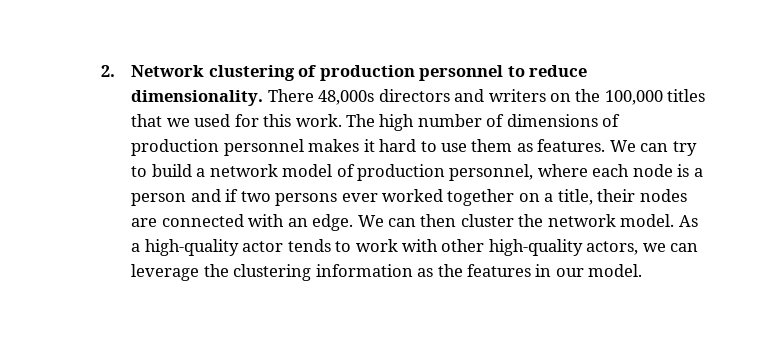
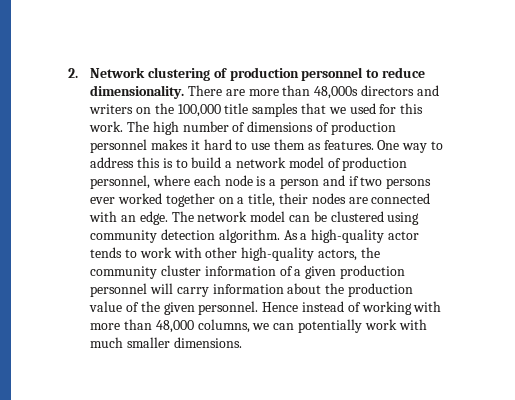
- There 48,000s directors and writers on the 100,000 titles that we used for this work.
+ There are more than 48,000s directors and writers on the 100,000 title samples that we used for this work.
- We can try to build a network model of production personnel, where each node is a person and if two persons ever worked together on a title, their nodes are connected with an edge.
+ One way to address this is to build a network model of production personnel, where each node is a person and if two persons ever worked together on a title, their nodes are connected with an edge.
- We can then cluster the network model.
+ The network model can be clustered using community detection algorithm.
- As a high-quality actor tends to work with other high-quality actors, we can leverage the clustering information as the features in our model.
+ As a high-quality actor tends to work with other high-quality actors, the community cluster information of a given production personnel will carry information about the production value of the given personnel. Hence instead of working with more than 48,000 columns, we can potentially work with much smaller dimensions.

